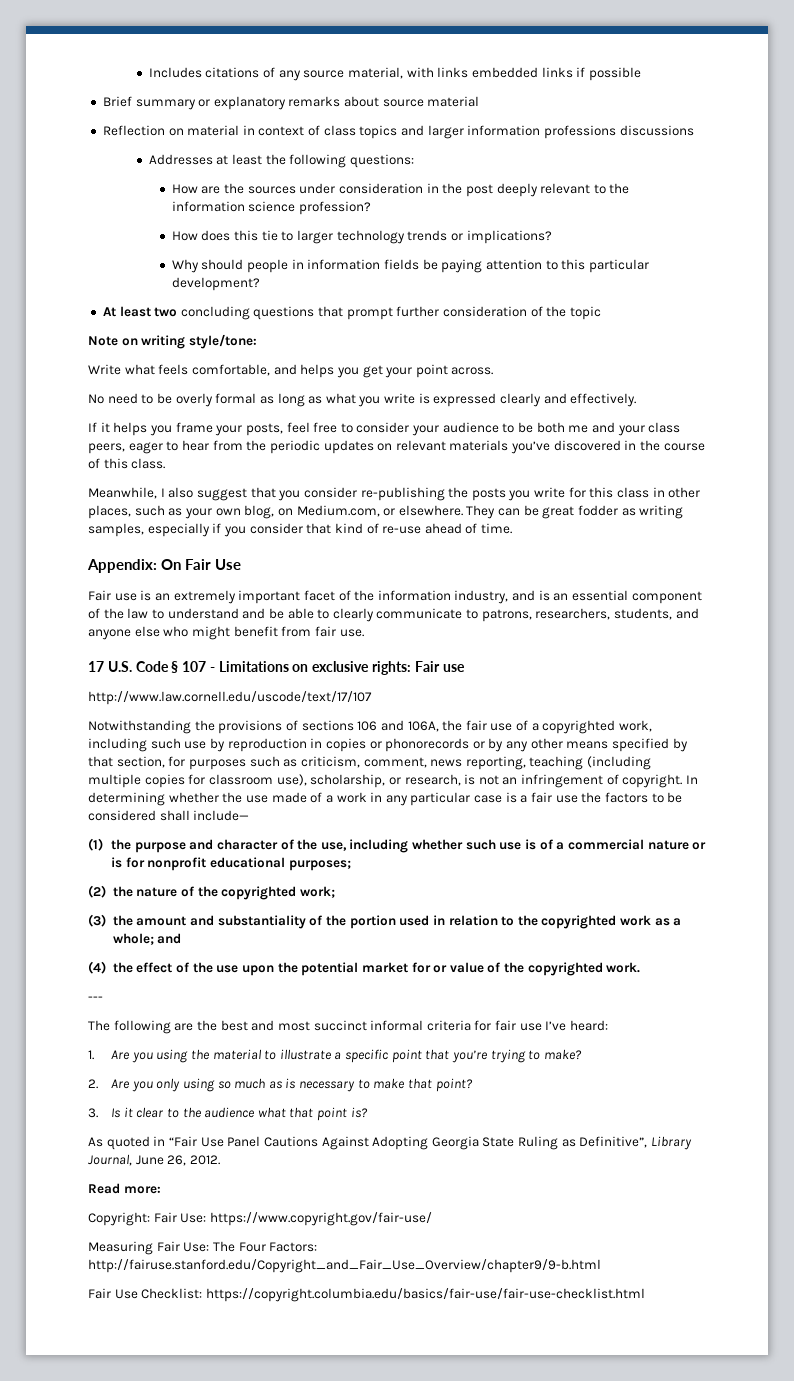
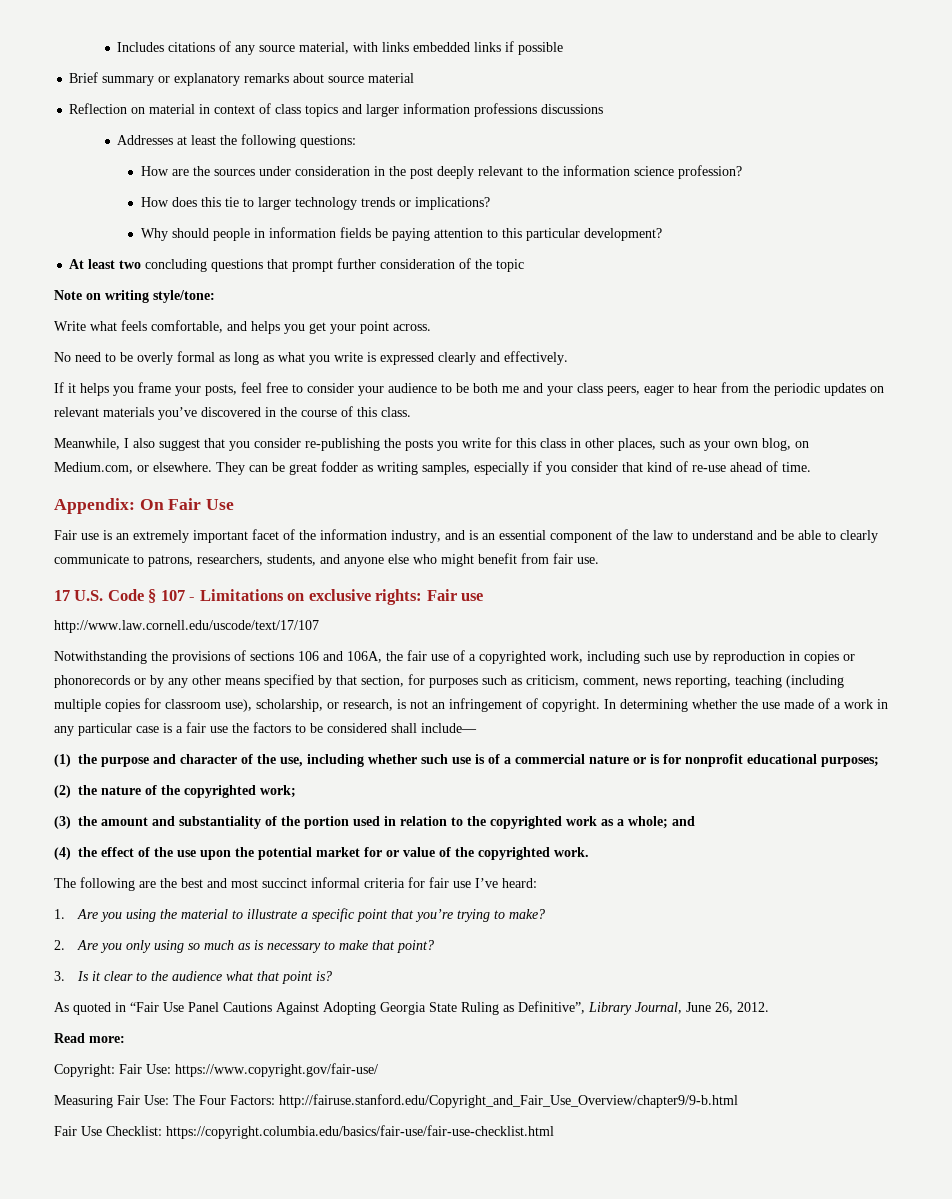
- ---

